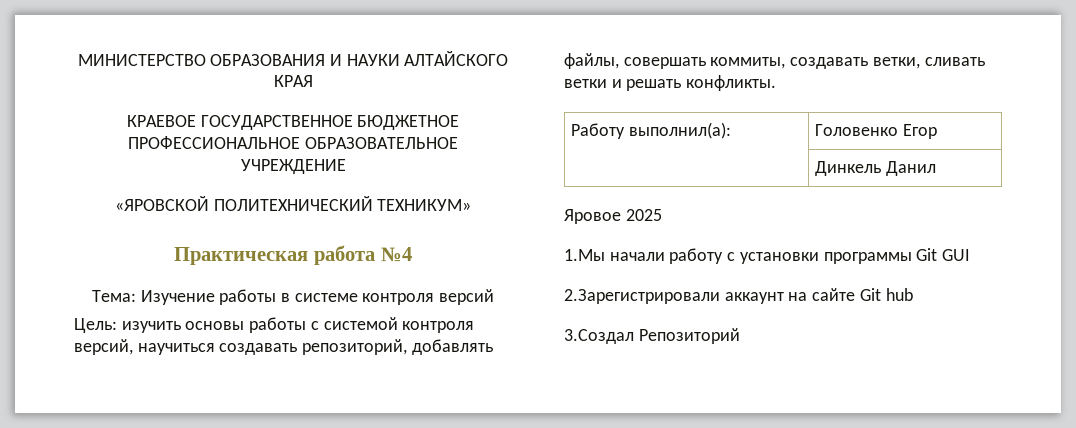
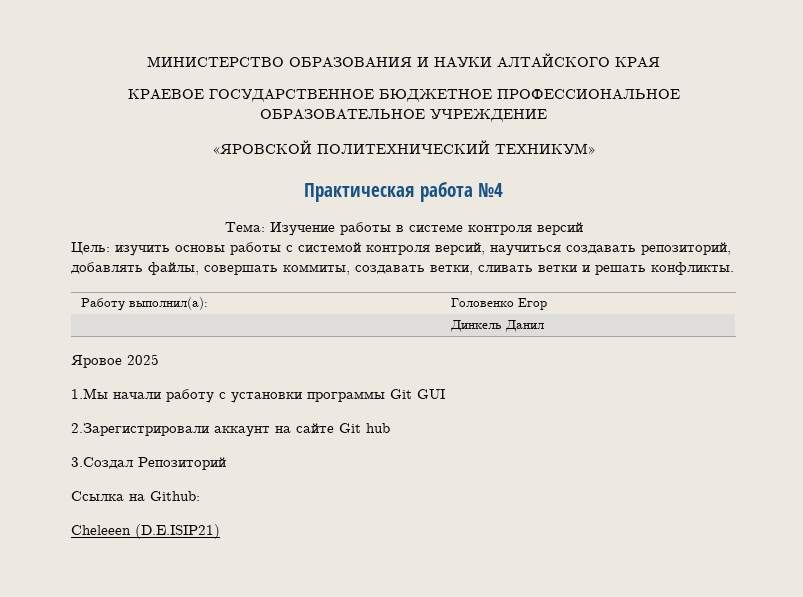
+ Ссылка на Github:
+ Cheleeen (D.E.ISIP21)

